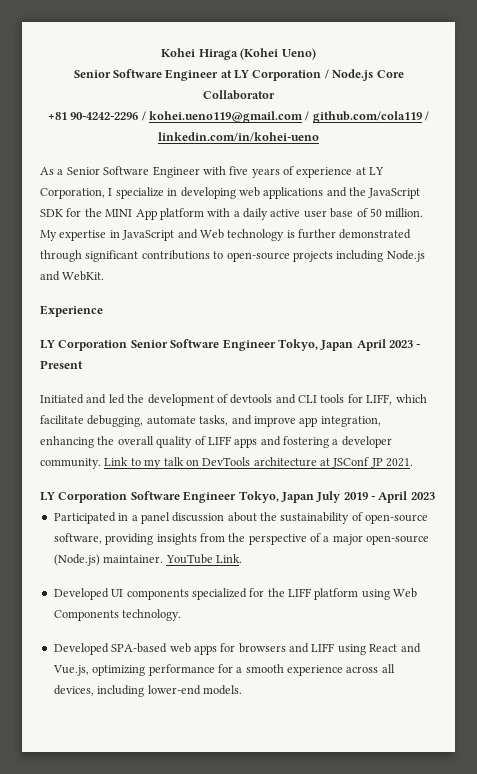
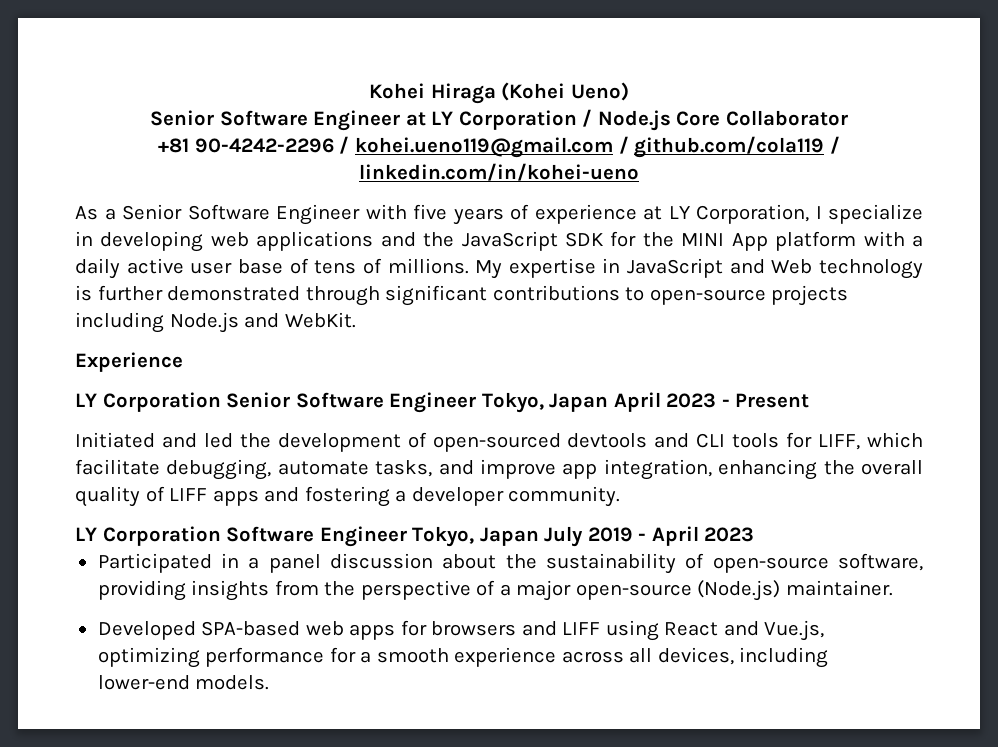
- As a Senior Software Engineer with five years of experience at LY Corporation, I specialize in developing web applications and the JavaScript SDK for the MINI App platform with a daily active user base of 50 million.
+ As a Senior Software Engineer with five years of experience at LY Corporation, I specialize in developing web applications and the JavaScript SDK for the MINI App platform with a daily active user base of tens of millions.
- Initiated and led the development of devtools and CLI tools for LIFF, which facilitate debugging, automate tasks, and improve app integration, enhancing the overall quality of LIFF apps and fostering a developer community. Link to my talk on DevTools architecture at JSConf JP 2021.
+ Initiated and led the development of open-sourced devtools and CLI tools for LIFF, which facilitate debugging, automate tasks, and improve app integration, enhancing the overall quality of LIFF apps and fostering a developer community.
- YouTube Link.
- Developed UI components specialized for the LIFF platform using Web Components technology.

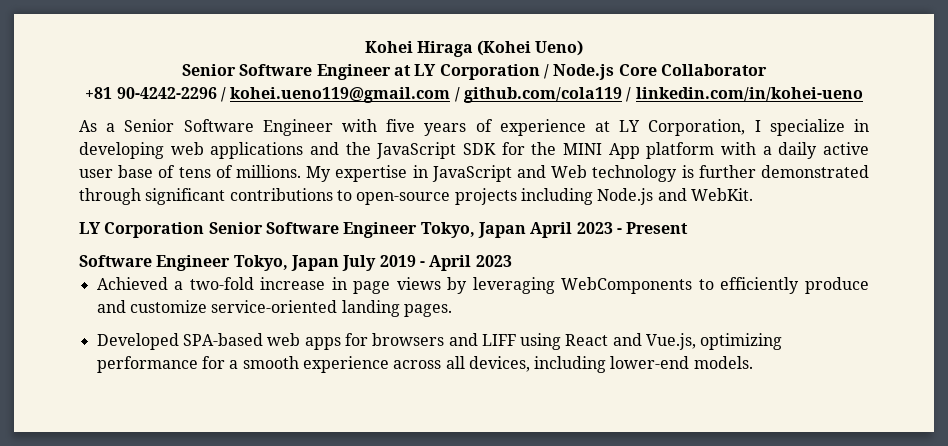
- Experience
- Initiated and led the development of open-sourced devtools and CLI tools for LIFF, which facilitate debugging, automate tasks, and improve app integration, enhancing the overall quality of LIFF apps and fostering a developer community.
- LY Corporation Software Engineer Tokyo, Japan July 2019 - April 2023
+ Software Engineer Tokyo, Japan July 2019 - April 2023
- Participated in a panel discussion about the sustainability of open-source software, providing insights from the perspective of a major open-source (Node.js) maintainer.
+ Achieved a two-fold increase in page views by leveraging WebComponents to efficiently produce and customize service-oriented landing pages.

